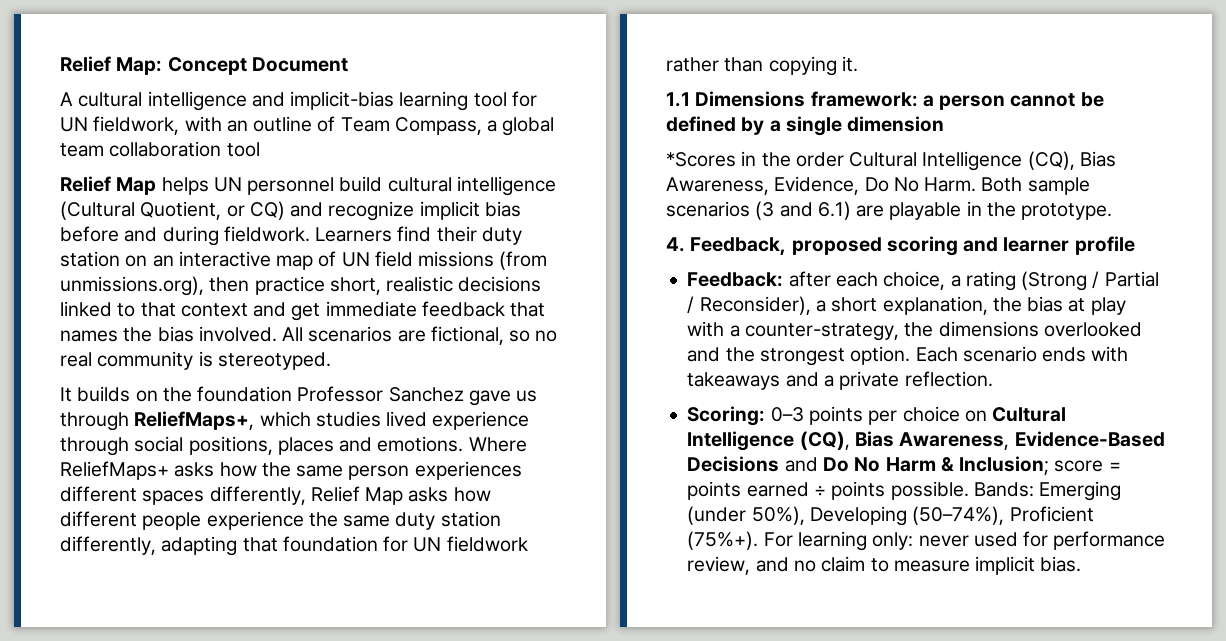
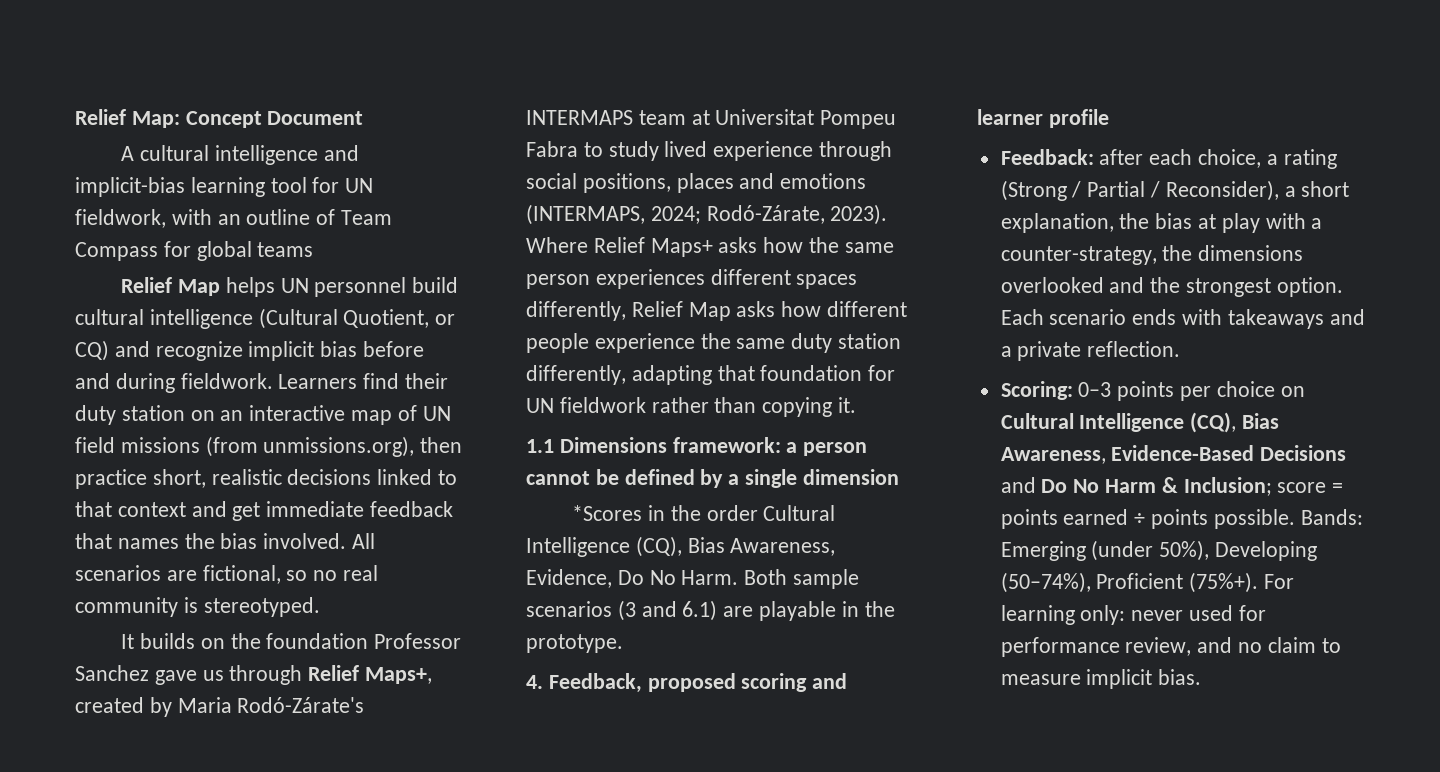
- A cultural intelligence and implicit-bias learning tool for UN fieldwork, with an outline of Team Compass, a global team collaboration tool
+ A cultural intelligence and implicit-bias learning tool for UN fieldwork, with an outline of Team Compass for global teams
- It builds on the foundation Professor Sanchez gave us through ReliefMaps+, which studies lived experience through social positions, places and emotions. Where ReliefMaps+ asks how the same person experiences different spaces differently, Relief Map asks how different people experience the same duty station differently, adapting that foundation for UN fieldwork rather than copying it.
+ It builds on the foundation Professor Sanchez gave us through Relief Maps+, created by Maria Rodó-Zárate's INTERMAPS team at Universitat Pompeu Fabra to study lived experience through social positions, places and emotions (INTERMAPS, 2024; Rodó-Zárate, 2023). Where Relief Maps+ asks how the same person experiences different spaces differently, Relief Map asks how different people experience the same duty station differently, adapting that foundation for UN fieldwork rather than copying it.

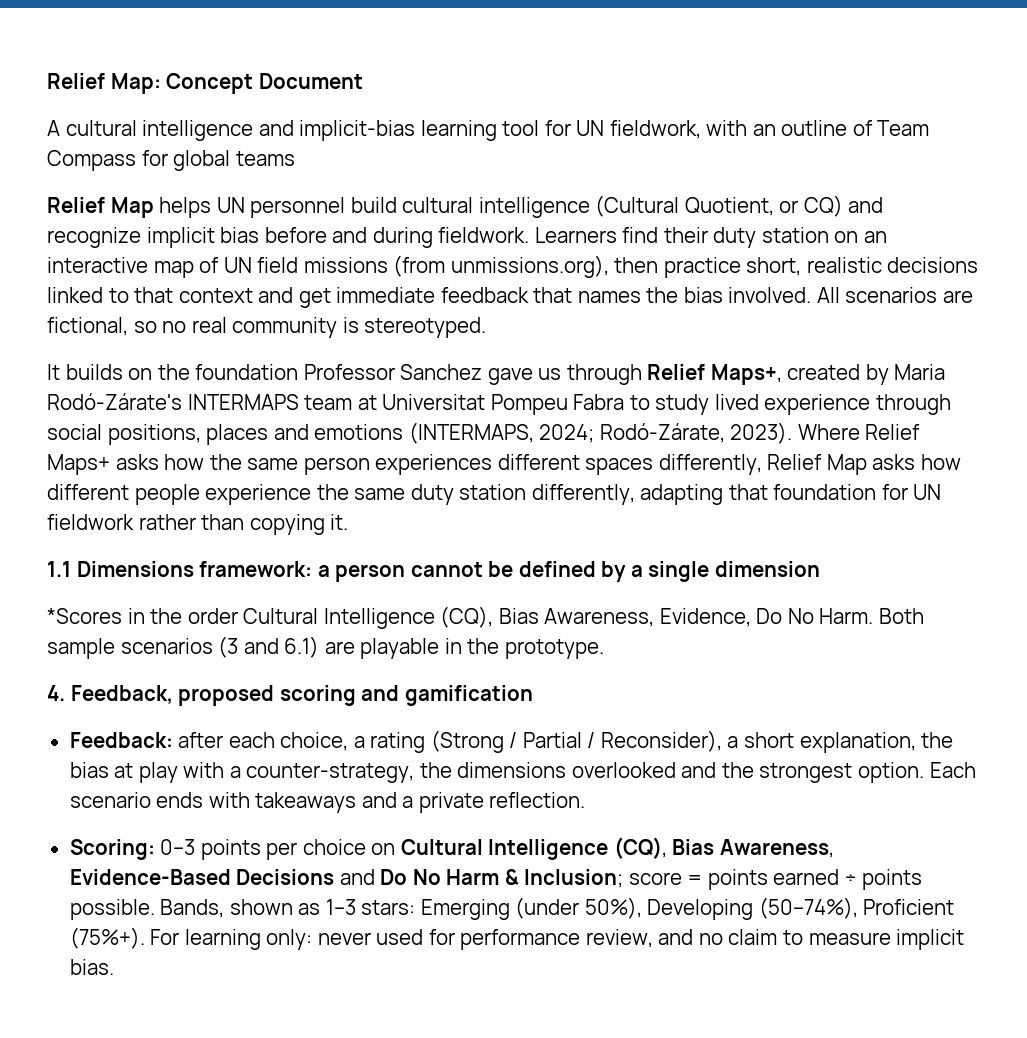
- 4. Feedback, proposed scoring and learner profile
+ 4. Feedback, proposed scoring and gamification
- Bands: Emerging (under 50%), Developing (50–74%), Proficient (75%+).
+ Bands, shown as 1–3 stars: Emerging (under 50%), Developing (50–74%), Proficient (75%+).

